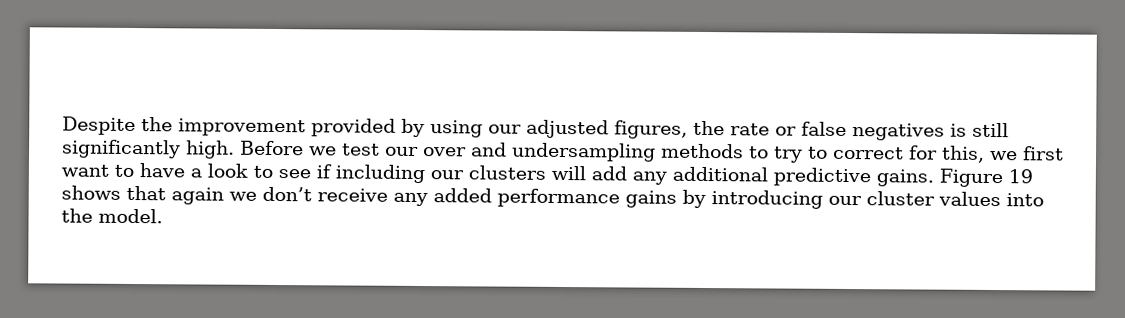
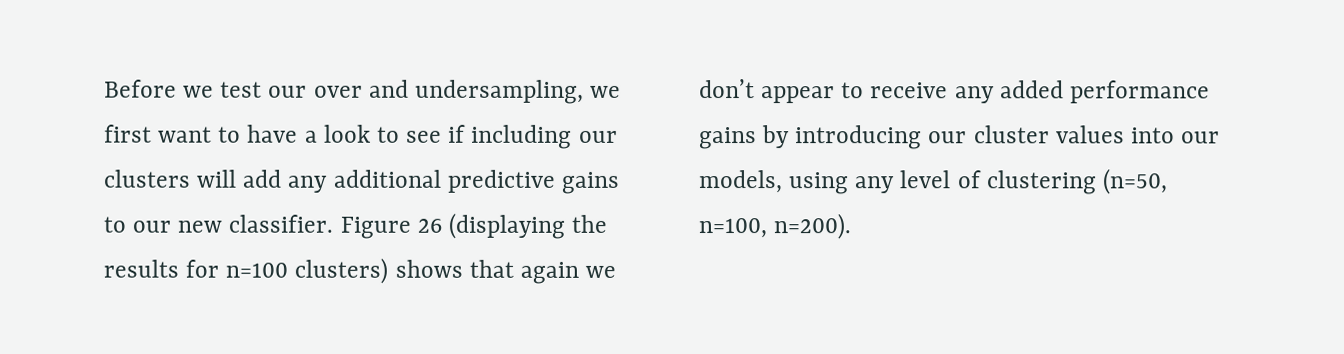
- Despite the improvement provided by using our adjusted figures, the rate or false negatives is still significantly high. Before we test our over and undersampling methods to try to correct for this, we first want to have a look to see if including our clusters will add any additional predictive gains. Figure 19 shows that again we don’t receive any added performance gains by introducing our cluster values into the model.
+ Before we test our over and undersampling, we first want to have a look to see if including our clusters will add any additional predictive gains to our new classifier. Figure 26 (displaying the results for n=100 clusters) shows that again we don’t appear to receive any added performance gains by introducing our cluster values into our models, using any level of clustering (n=50, n=100, n=200).

